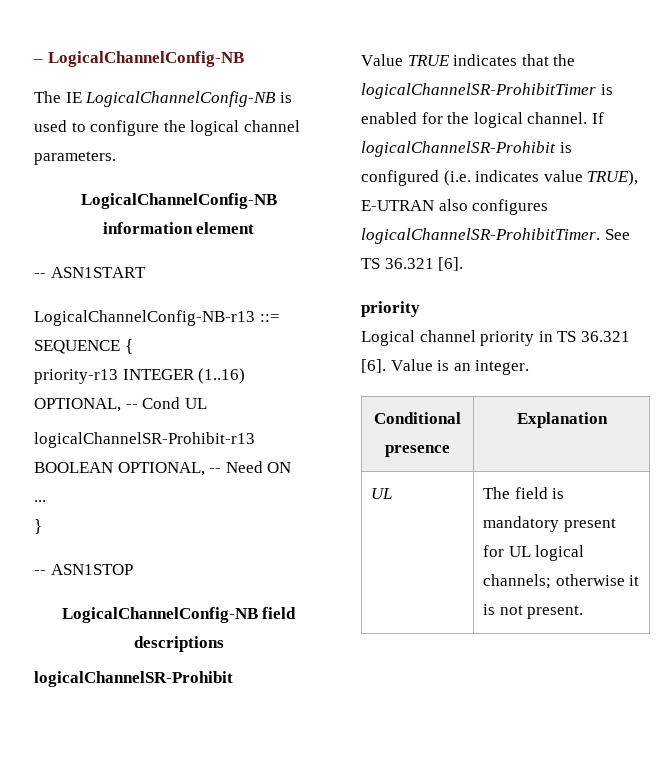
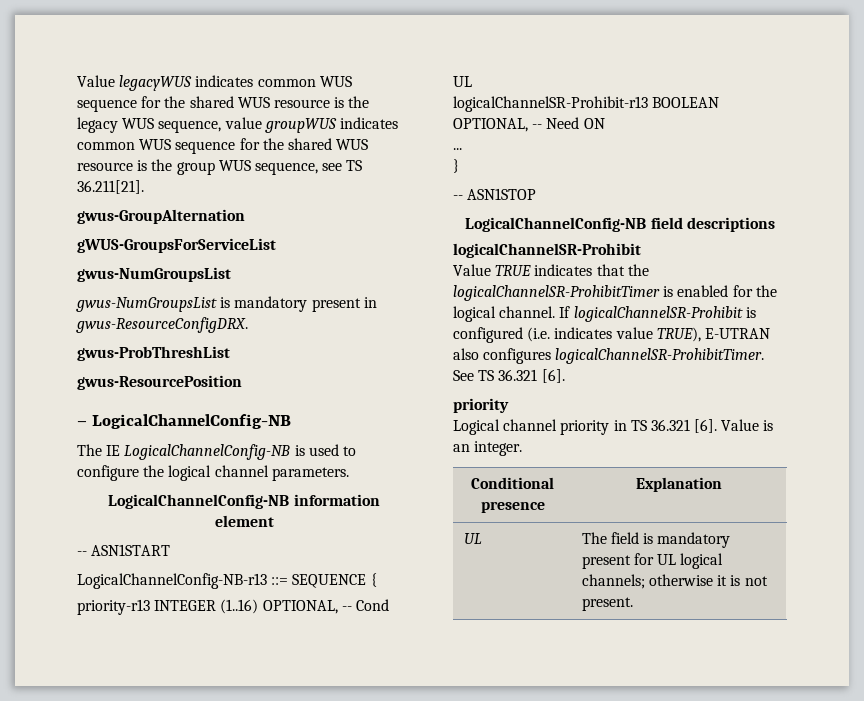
+ Value legacyWUS indicates common WUS sequence for the shared WUS resource is the legacy WUS sequence, value groupWUS indicates common WUS sequence for the shared WUS resource is the group WUS sequence, see TS 36.211[21].
+ gwus-GroupAlternation
+ gWUS-GroupsForServiceList
+ gwus-NumGroupsList
+ gwus-NumGroupsList is mandatory present in gwus-ResourceConfigDRX.
+ gwus-ProbThreshList
+ gwus-ResourcePosition

